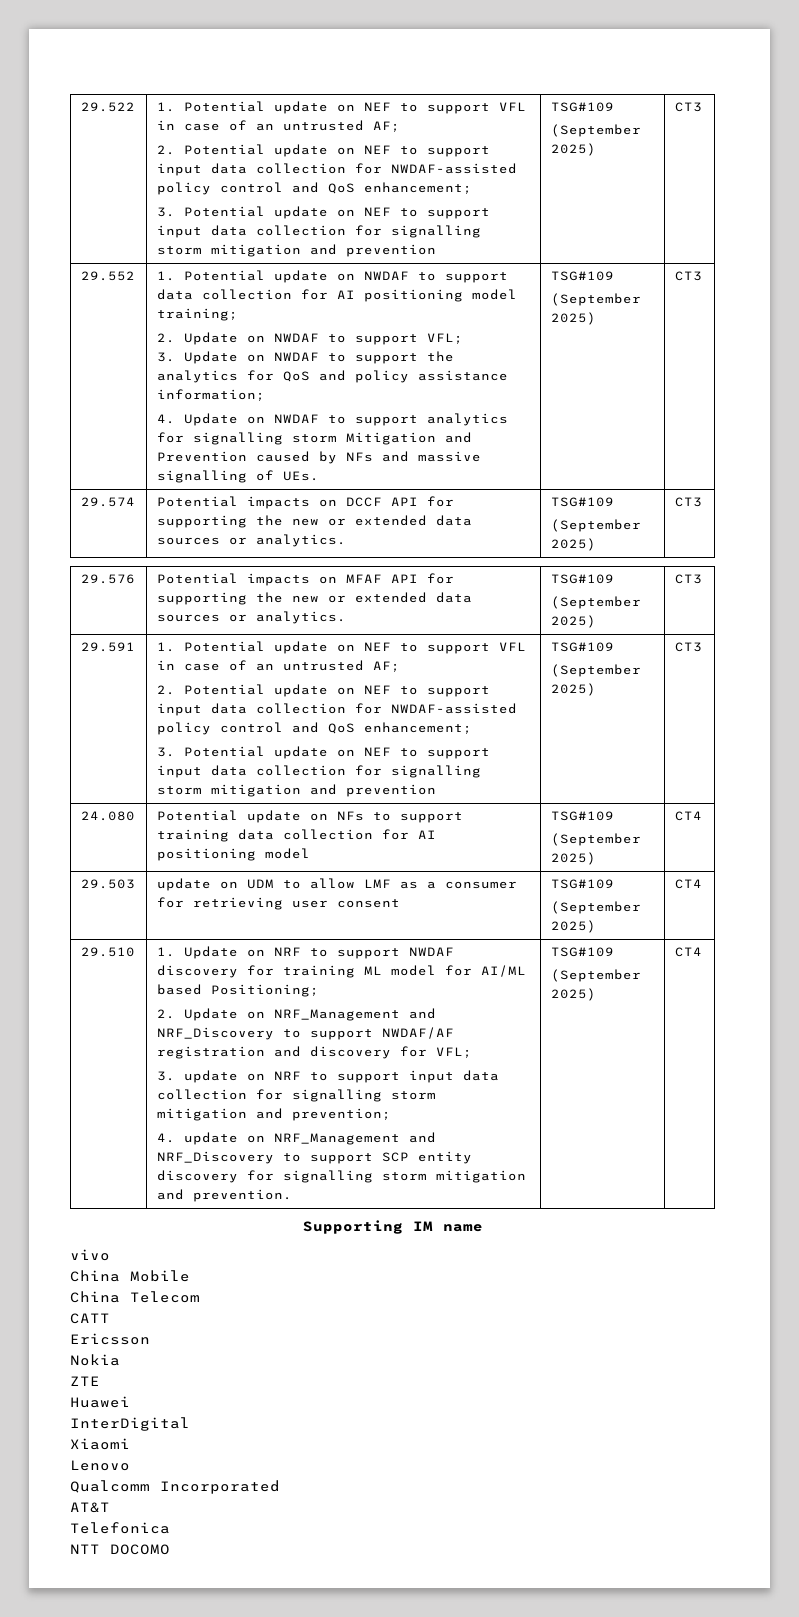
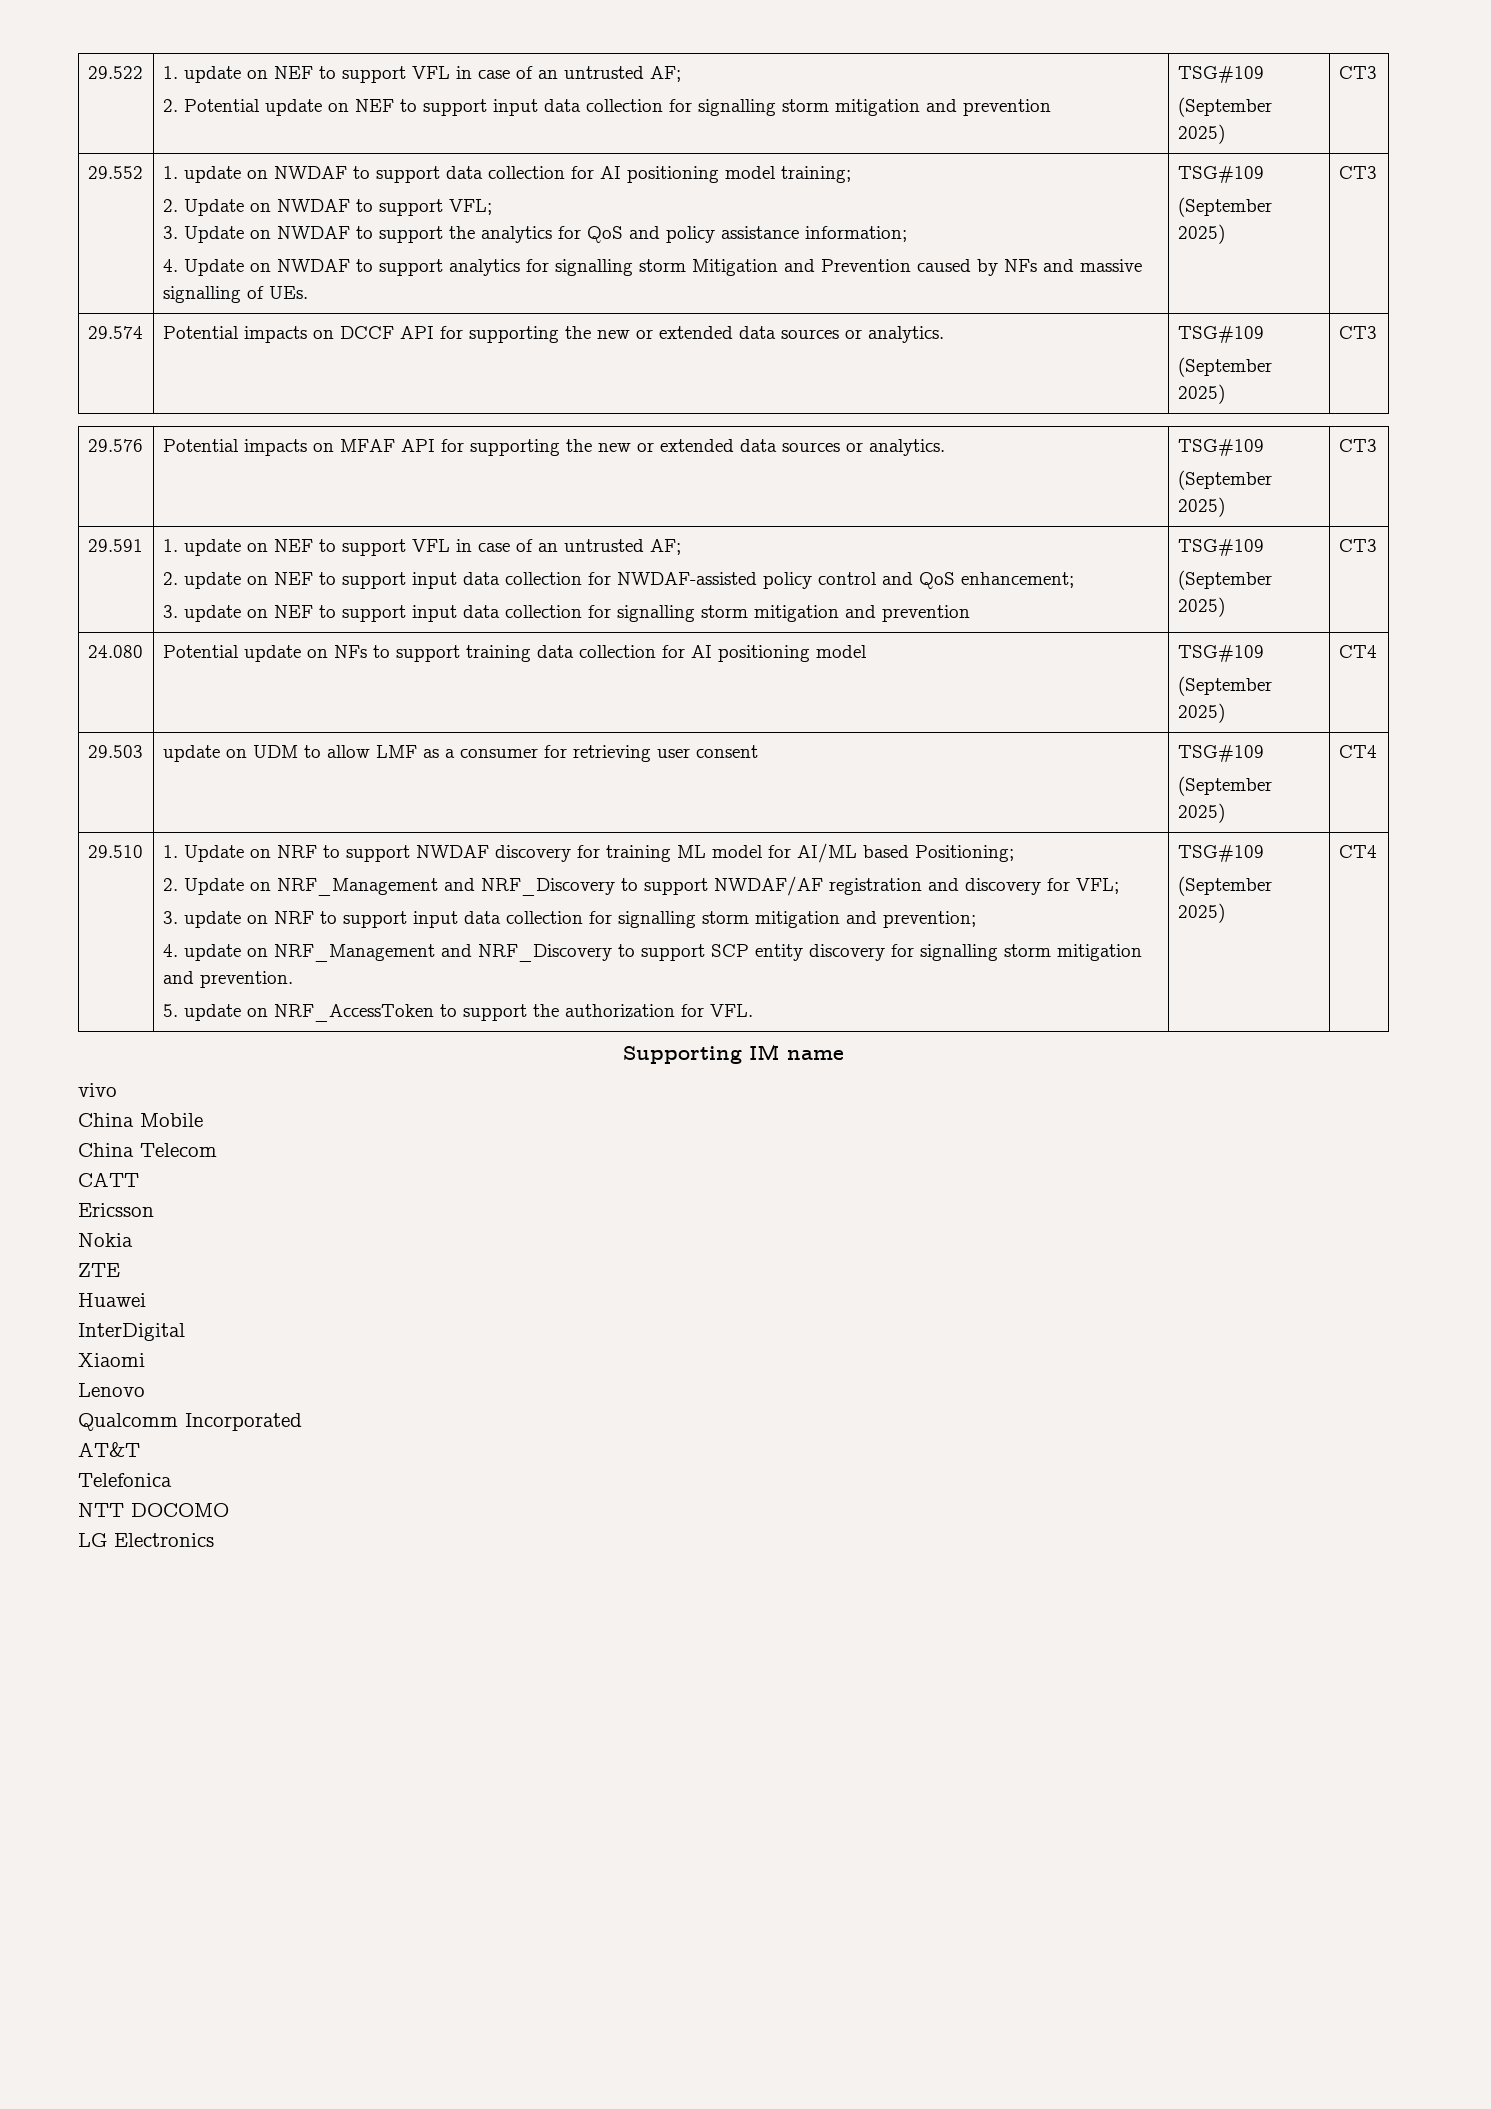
- 29.522 | 1. Potential update on NEF to support VFL in case of an untrusted AF;
- 2. Potential update on NEF to support input data collection for NWDAF-assisted policy control and QoS enhancement;
- 3. Potential update on NEF to support input data collection for signalling storm mitigation and prevention
+ 29.522 | 1. update on NEF to support VFL in case of an untrusted AF;
+ 2. Potential update on NEF to support input data collection for signalling storm mitigation and prevention
- 1. Potential update on NWDAF to support data collection for AI positioning model training;
+ 1. update on NWDAF to support data collection for AI positioning model training;
- 29.591 | 1. Potential update on NEF to support VFL in case of an untrusted AF;
- 2. Potential update on NEF to support input data collection for NWDAF-assisted policy control and QoS enhancement;
- 3. Potential update on NEF to support input data collection for signalling storm mitigation and prevention
+ 29.591 | 1. update on NEF to support VFL in case of an untrusted AF;
+ 2. update on NEF to support input data collection for NWDAF-assisted policy control and QoS enhancement;
+ 3. update on NEF to support input data collection for signalling storm mitigation and prevention
+ 5. update on NRF_AccessToken to support the authorization for VFL.
+ LG Electronics

